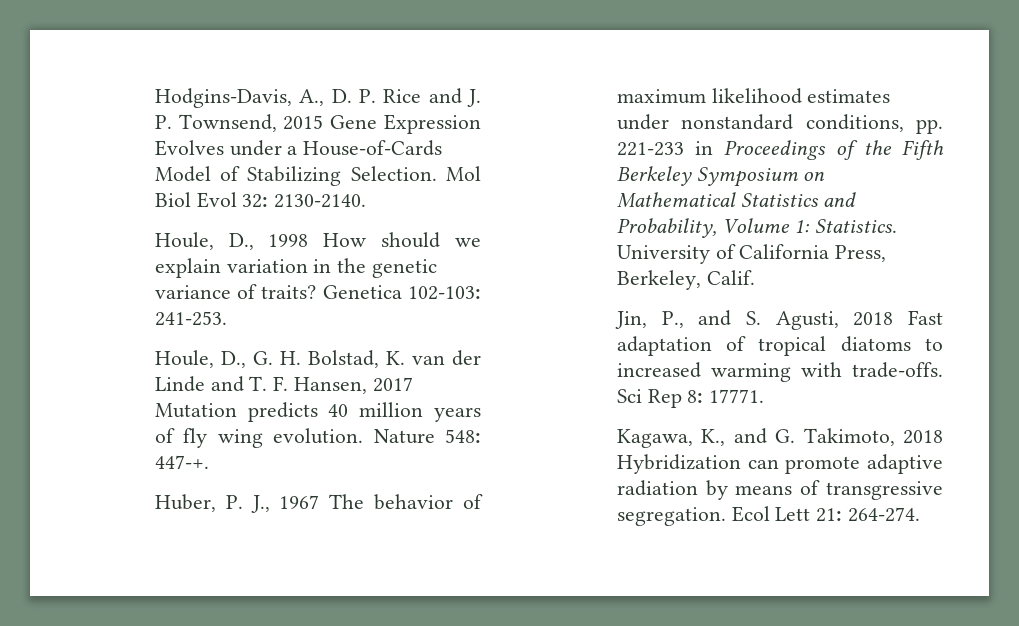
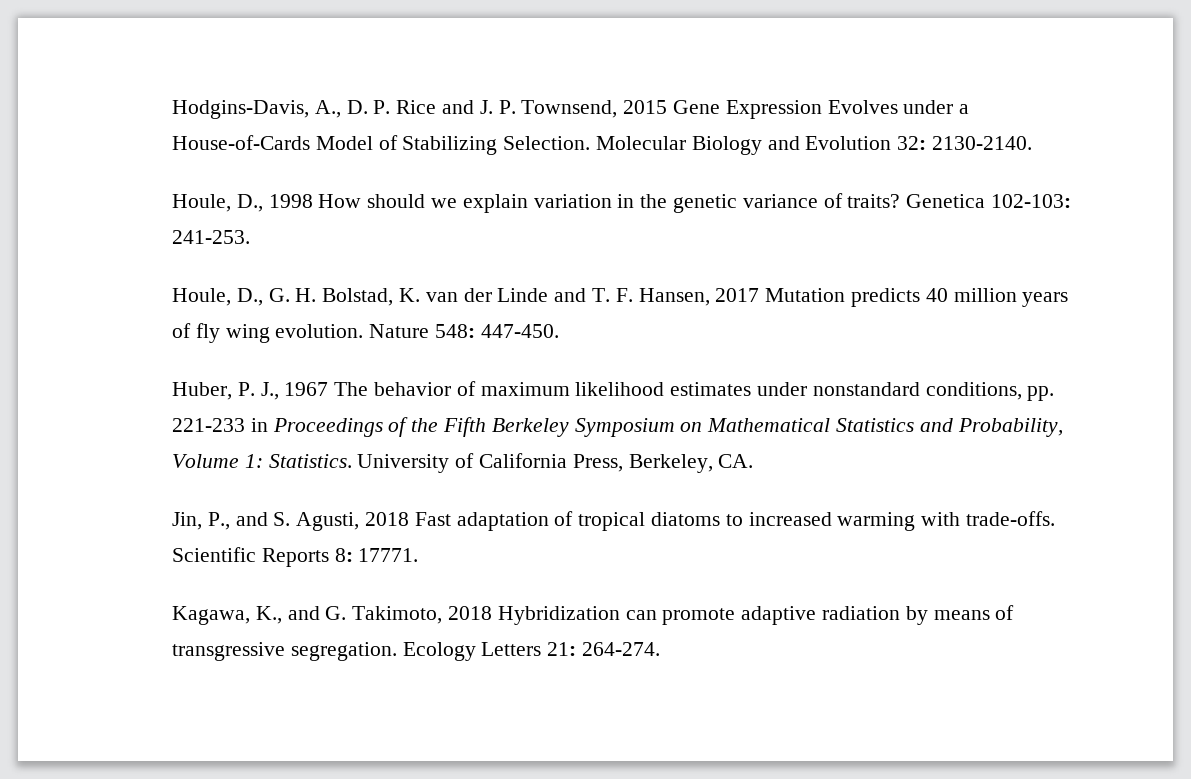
- Mol Biol Evol 32: 2130-2140.
+ Molecular Biology and Evolution 32: 2130-2140.
- Nature 548: 447-+.
+ Nature 548: 447-450.
- University of California Press, Berkeley, Calif.
+ University of California Press, Berkeley, CA.
- Sci Rep 8: 17771.
+ Scientific Reports 8: 17771.
- Ecol Lett 21: 264-274.
+ Ecology Letters 21: 264-274.

